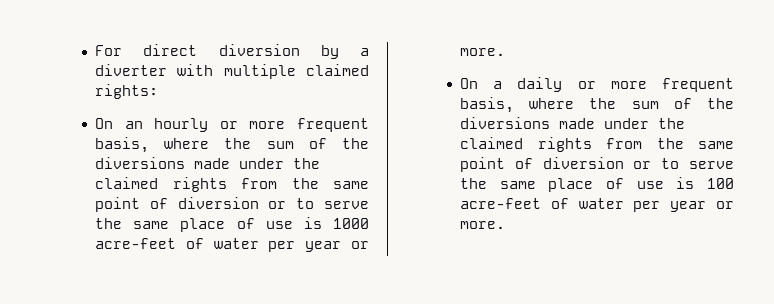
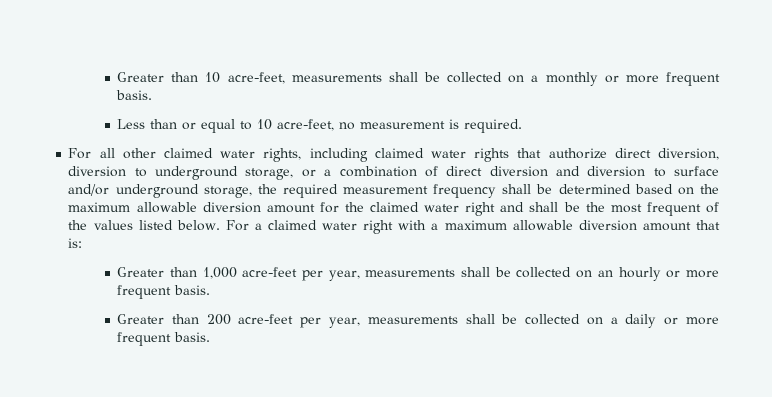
- For direct diversion by a diverter with multiple claimed rights:
- On an hourly or more frequent basis, where the sum of the diversions made under the claimed rights from the same point of diversion or to serve the same place of use is 1000 acre-feet of water per year or more.
- On a daily or more frequent basis, where the sum of the diversions made under the claimed rights from the same point of diversion or to serve the same place of use is 100 acre-feet of water per year or more.
+ Greater than 10 acre-feet, measurements shall be collected on a monthly or more frequent basis.
+ Less than or equal to 10 acre-feet, no measurement is required.
+ For all other claimed water rights, including claimed water rights that authorize direct diversion, diversion to underground storage, or a combination of direct diversion and diversion to surface and/or underground storage, the required measurement frequency shall be determined based on the maximum allowable diversion amount for the claimed water right and shall be the most frequent of the values listed below. For a claimed water right with a maximum allowable diversion amount that is:
+ Greater than 1,000 acre-feet per year, measurements shall be collected on an hourly or more frequent basis.
+ Greater than 200 acre-feet per year, measurements shall be collected on a daily or more frequent basis.

